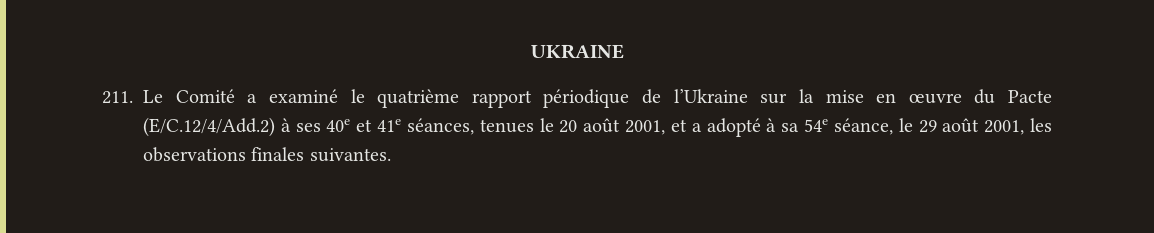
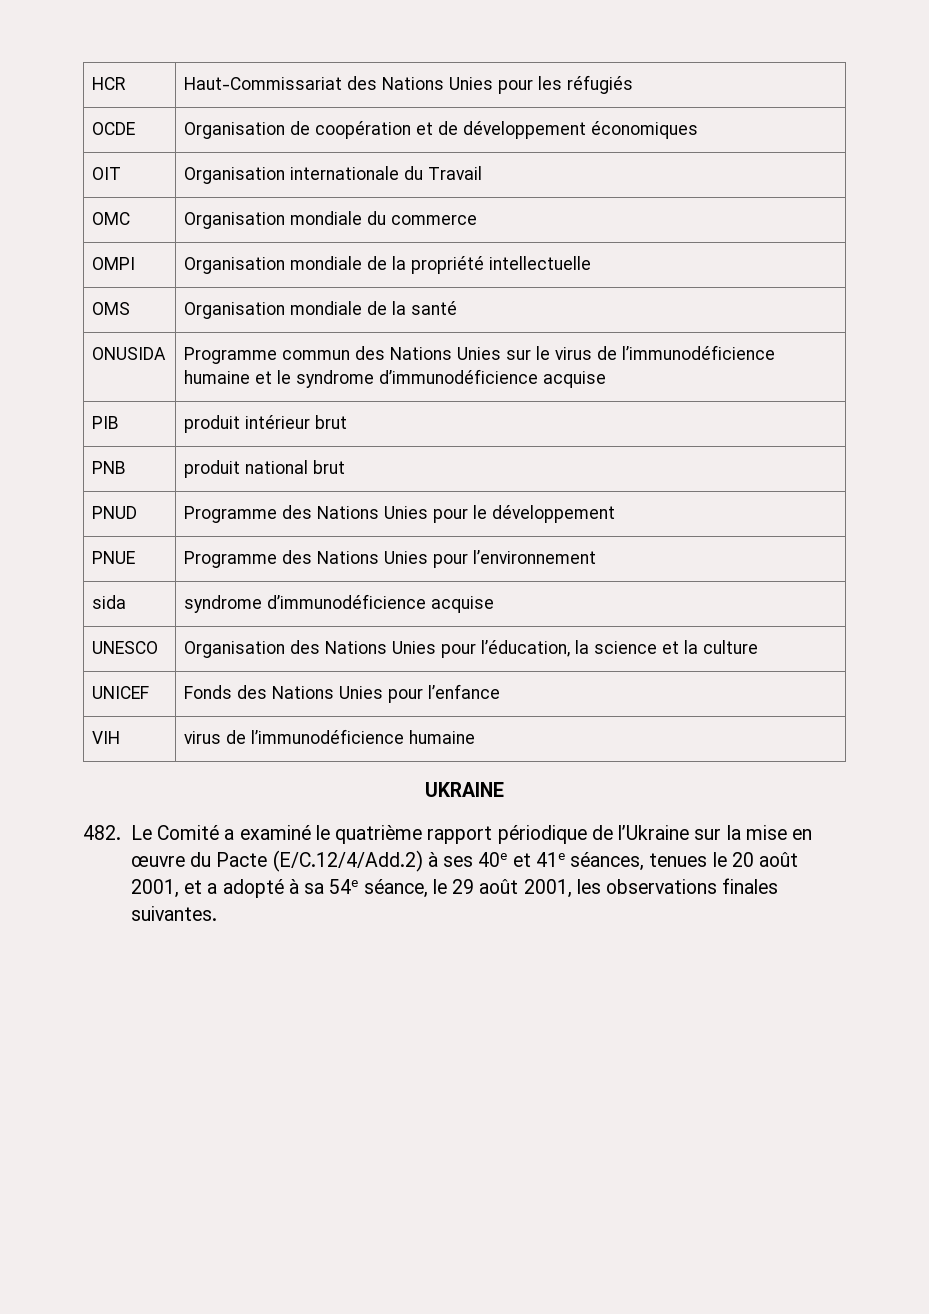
+ HCR | Haut-Commissariat des Nations Unies pour les réfugiés
+ OCDE | Organisation de coopération et de développement économiques
+ OIT | Organisation internationale du Travail
+ OMC | Organisation mondiale du commerce
+ OMPI | Organisation mondiale de la propriété intellectuelle
+ OMS | Organisation mondiale de la santé
+ ONUSIDA | Programme commun des Nations Unies sur le virus de l’immunodéficience humaine et le syndrome d’immunodéficience acquise
+ PIB | produit intérieur brut
+ PNB | produit national brut
+ PNUD | Programme des Nations Unies pour le développement
+ PNUE | Programme des Nations Unies pour l’environnement
+ sida | syndrome d’immunodéficience acquise
+ UNESCO | Organisation des Nations Unies pour l’éducation, la science et la culture
+ UNICEF | Fonds des Nations Unies pour l’enfance
+ VIH | virus de l’immunodéficience humaine
- 211. Le Comité a examiné le quatrième rapport périodique de l’Ukraine sur la mise en œuvre du Pacte (E/C.12/4/Add.2) à ses 40e et 41e séances, tenues le 20 août 2001, et a adopté à sa 54e séance, le 29 août 2001, les observations finales suivantes.
+ 482. Le Comité a examiné le quatrième rapport périodique de l’Ukraine sur la mise en œuvre du Pacte (E/C.12/4/Add.2) à ses 40e et 41e séances, tenues le 20 août 2001, et a adopté à sa 54e séance, le 29 août 2001, les observations finales suivantes.

